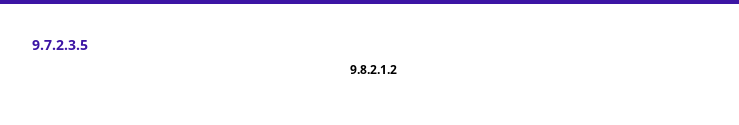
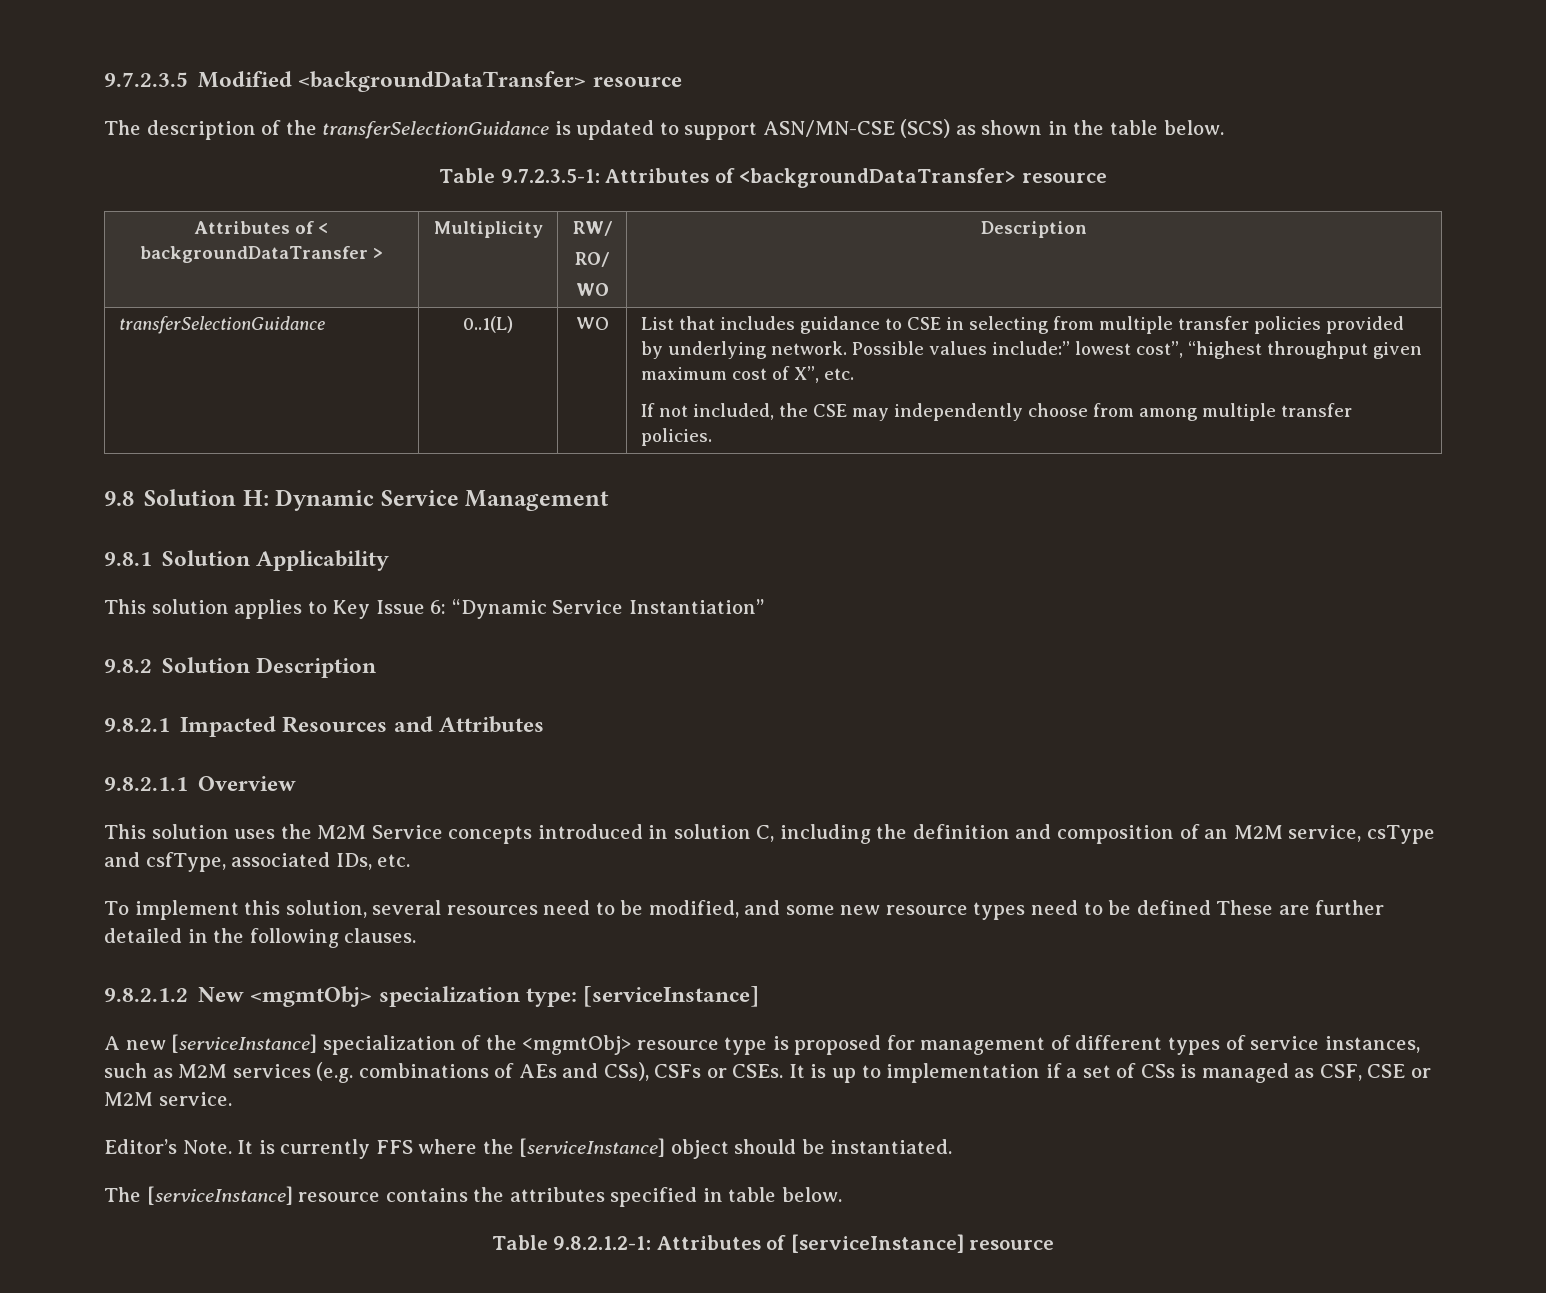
- 9.7.2.3.5
- 9.8.2.1.2
+ 9.7.2.3.5 Modified <backgroundDataTransfer> resource
+ The description of the transferSelectionGuidance is updated to support ASN/MN-CSE (SCS) as shown in the table below.
+ Table 9.7.2.3.5-1: Attributes of <backgroundDataTransfer> resource
+ Attributes of < backgroundDataTransfer > | Multiplicity | RW/
+ RO/
+ WO | Description
+ transferSelectionGuidance | 0..1(L) | WO | List that includes guidance to CSE in selecting from multiple transfer policies provided by underlying network. Possible values include:” lowest cost”, “highest throughput given maximum cost of X”, etc.
+ If not included, the CSE may independently choose from among multiple transfer policies.
+ 9.8 Solution H: Dynamic Service Management
+ 9.8.1 Solution Applicability
+ This solution applies to Key Issue 6: “Dynamic Service Instantiation”
+ 9.8.2 Solution Description
+ 9.8.2.1 Impacted Resources and Attributes
+ 9.8.2.1.1 Overview
+ This solution uses the M2M Service concepts introduced in solution C, including the definition and composition of an M2M service, csType and csfType, associated IDs, etc.
+ To implement this solution, several resources need to be modified, and some new resource types need to be defined These are further detailed in the following clauses.
+ 9.8.2.1.2 New <mgmtObj> specialization type: [serviceInstance]
+ A new [serviceInstance] specialization of the <mgmtObj> resource type is proposed for management of different types of service instances, such as M2M services (e.g. combinations of AEs and CSs), CSFs or CSEs. It is up to implementation if a set of CSs is managed as CSF, CSE or M2M service.
+ Editor’s Note. It is currently FFS where the [serviceInstance] object should be instantiated.
+ The [serviceInstance] resource contains the attributes specified in table below.
+ Table 9.8.2.1.2-1: Attributes of [serviceInstance] resource

